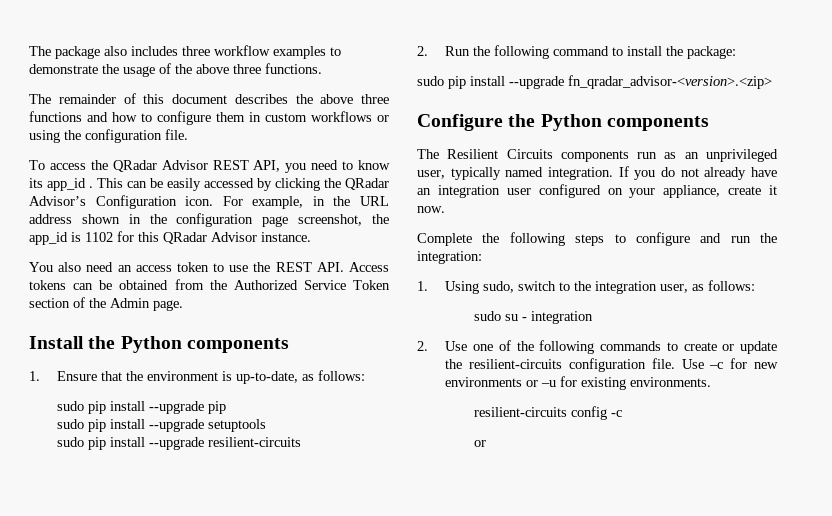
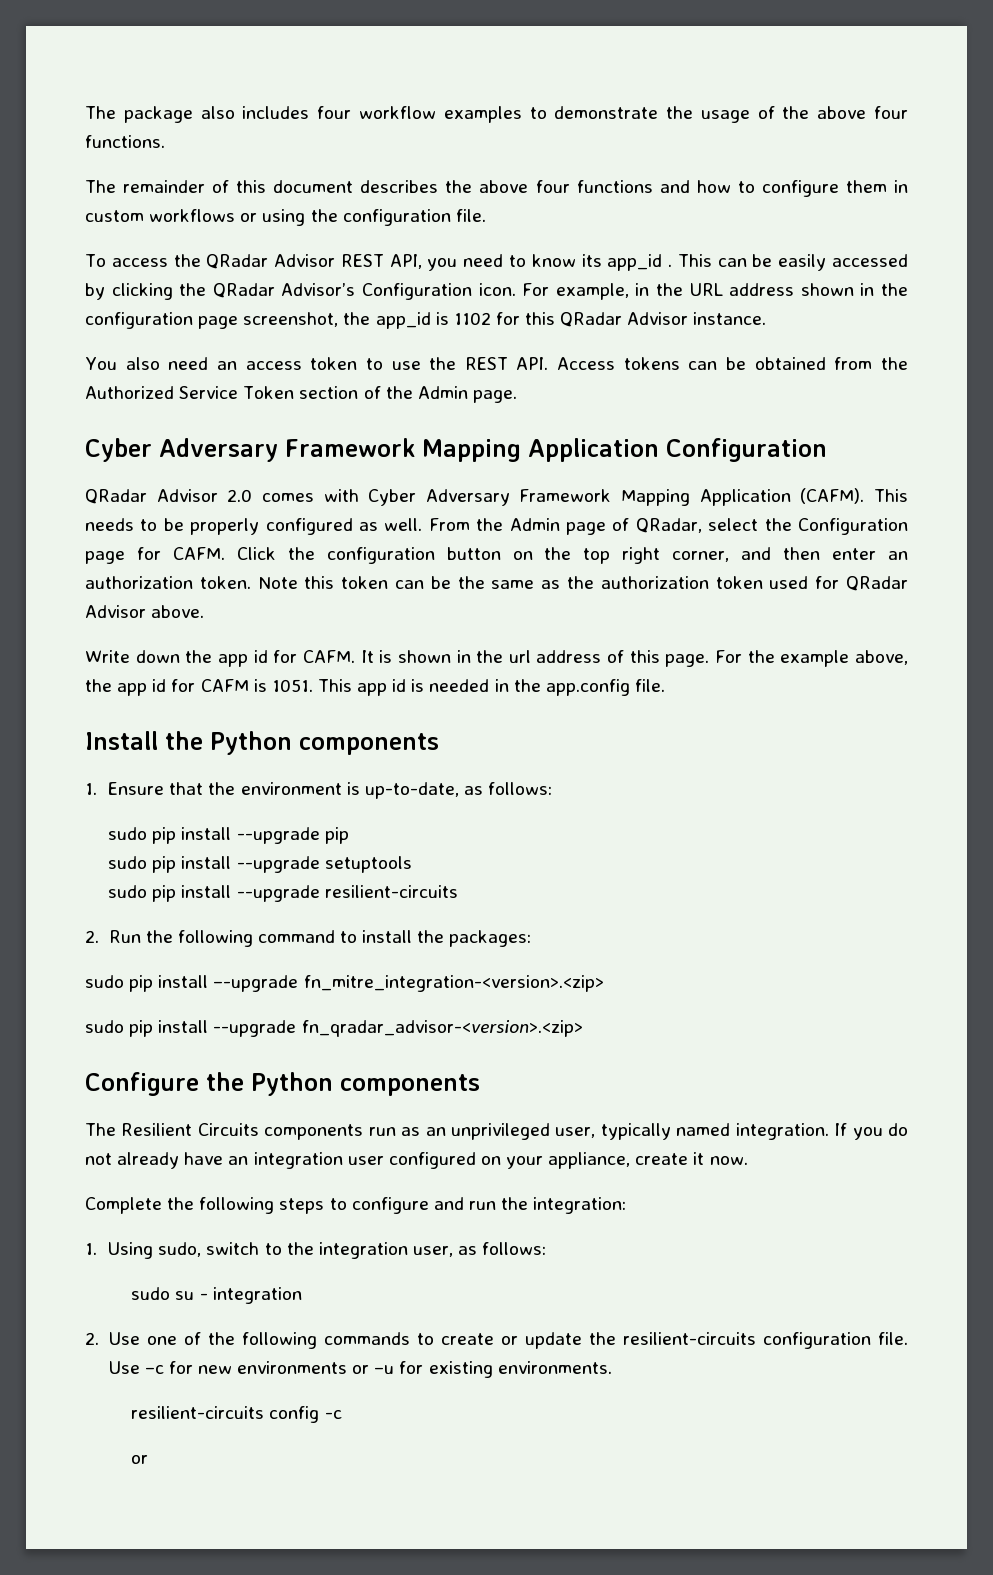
- The package also includes three workflow examples to demonstrate the usage of the above three functions.
+ The package also includes four workflow examples to demonstrate the usage of the above four functions.
- The remainder of this document describes the above three functions and how to configure them in custom workflows or using the configuration file.
+ The remainder of this document describes the above four functions and how to configure them in custom workflows or using the configuration file.
+ Cyber Adversary Framework Mapping Application Configuration
+ QRadar Advisor 2.0 comes with Cyber Adversary Framework Mapping Application (CAFM). This needs to be properly configured as well. From the Admin page of QRadar, select the Configuration page for CAFM. Click the configuration button on the top right corner, and then enter an authorization token. Note this token can be the same as the authorization token used for QRadar Advisor above.
+ Write down the app id for CAFM. It is shown in the url address of this page. For the example above, the app id for CAFM is 1051. This app id is needed in the app.config file.
- 2. Run the following command to install the package:
+ 2. Run the following command to install the packages:
+ sudo pip install –-upgrade fn_mitre_integration-<version>.<zip>

